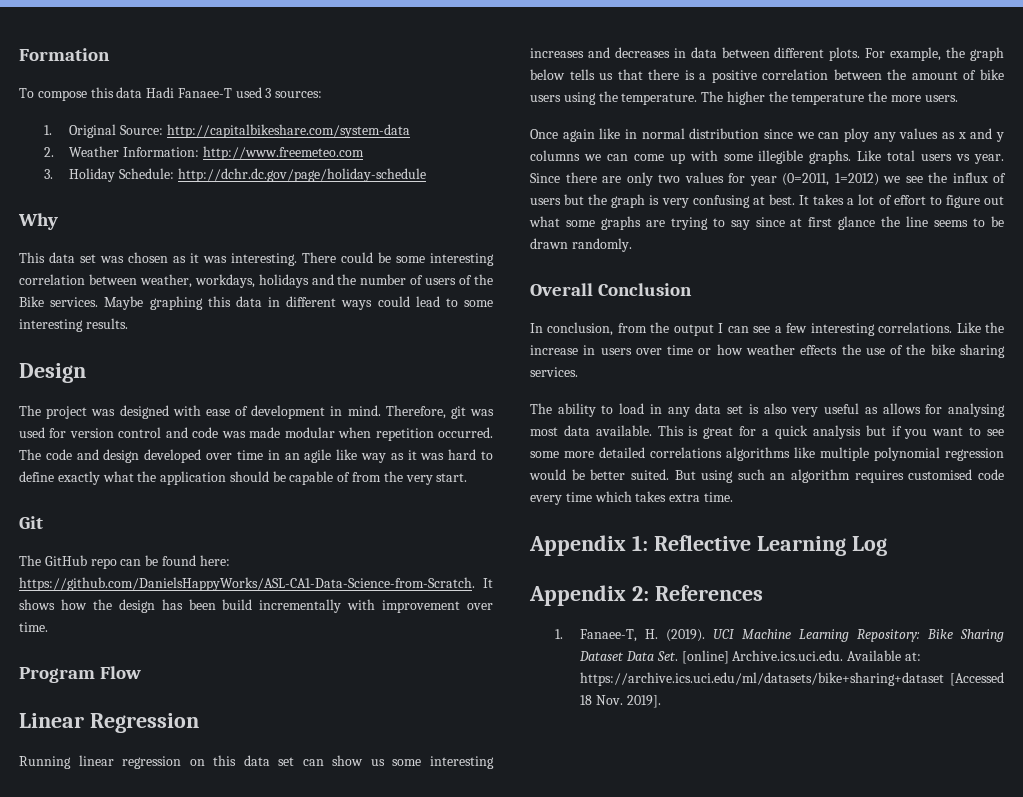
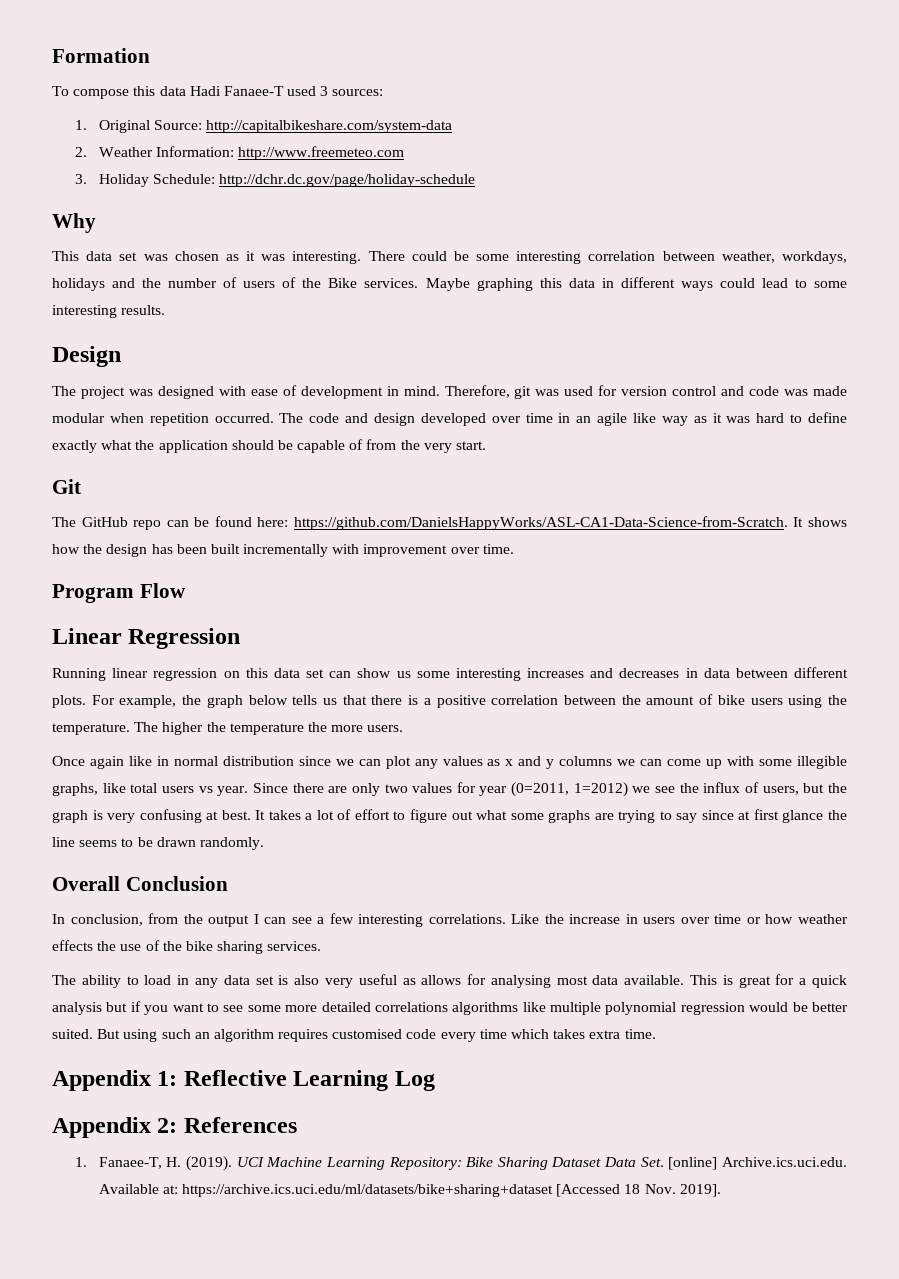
- The GitHub repo can be found here: https://github.com/DanielsHappyWorks/ASL-CA1-Data-Science-from-Scratch. It shows how the design has been build incrementally with improvement over time.
+ The GitHub repo can be found here: https://github.com/DanielsHappyWorks/ASL-CA1-Data-Science-from-Scratch. It shows how the design has been built incrementally with improvement over time.
- Once again like in normal distribution since we can ploy any values as x and y columns we can come up with some illegible graphs. Like total users vs year.
+ Once again like in normal distribution since we can plot any values as x and y columns we can come up with some illegible graphs, like total users vs year.
- Since there are only two values for year (0=2011, 1=2012) we see the influx of users but the graph is very confusing at best.
+ Since there are only two values for year (0=2011, 1=2012) we see the influx of users, but the graph is very confusing at best.

